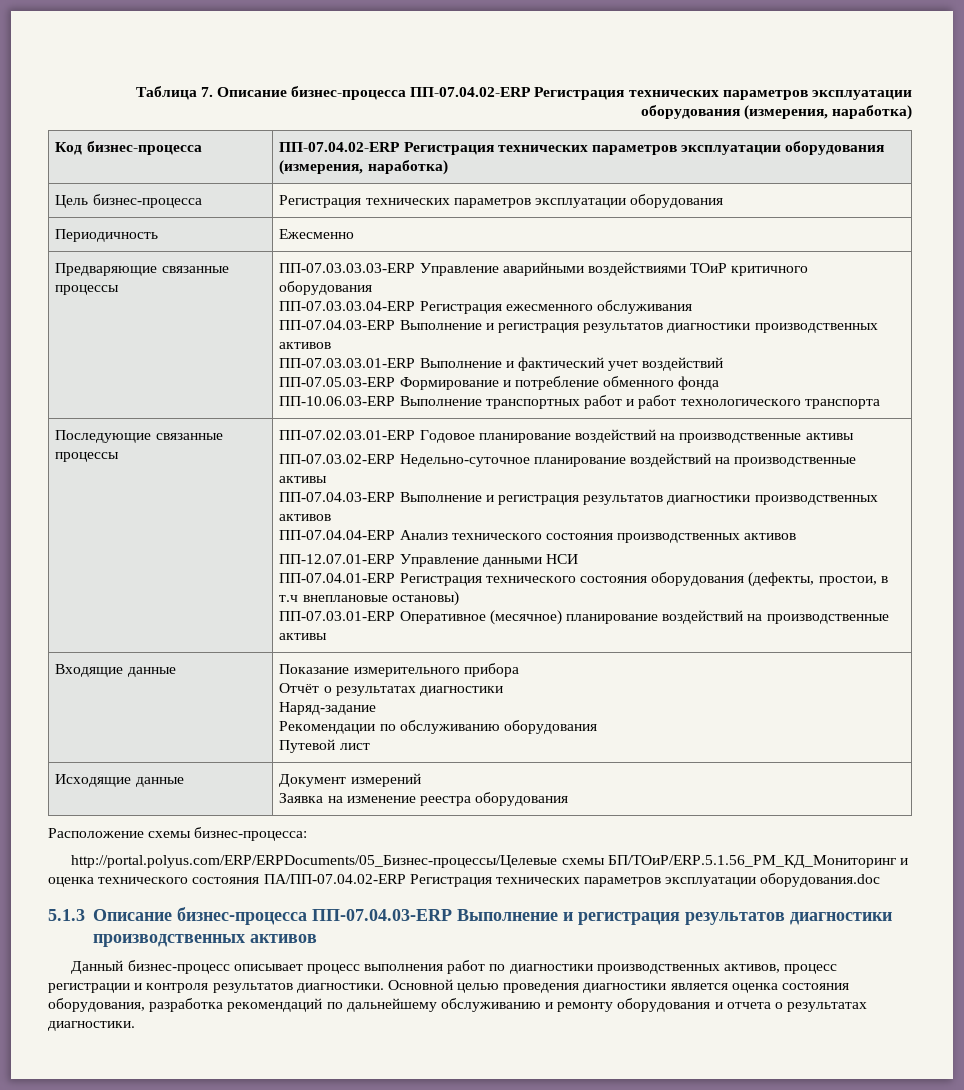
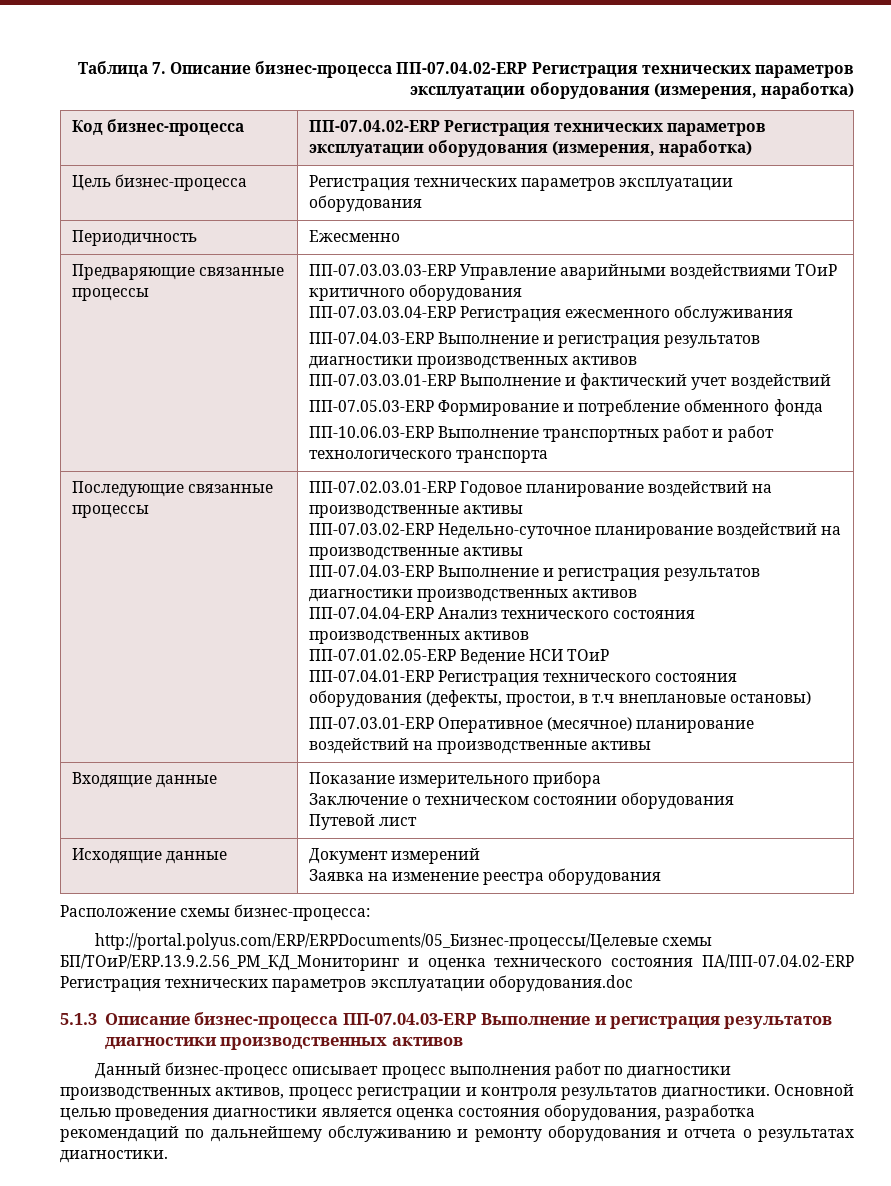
- ПП-12.07.01-ERP Управление данными НСИ
+ ПП-07.01.02.05-ERP Ведение НСИ ТОиР
  Входящие данные | Показание измерительного прибора
- Отчёт о результатах диагностики
- Наряд-задание
- Рекомендации по обслуживанию оборудования
+ Заключение о техническом состоянии оборудования
- http://portal.polyus.com/ERP/ERPDocuments/05_Бизнес-процессы/Целевые схемы БП/ТОиР/ERP.5.1.56_PM_КД_Мониторинг и оценка технического состояния ПА/ПП-07.04.02-ERP Регистрация технических параметров эксплуатации оборудования.doc
+ http://portal.polyus.com/ERP/ERPDocuments/05_Бизнес-процессы/Целевые схемы БП/ТОиР/ERP.13.9.2.56_PM_КД_Мониторинг и оценка технического состояния ПА/ПП-07.04.02-ERP Регистрация технических параметров эксплуатации оборудования.doc

